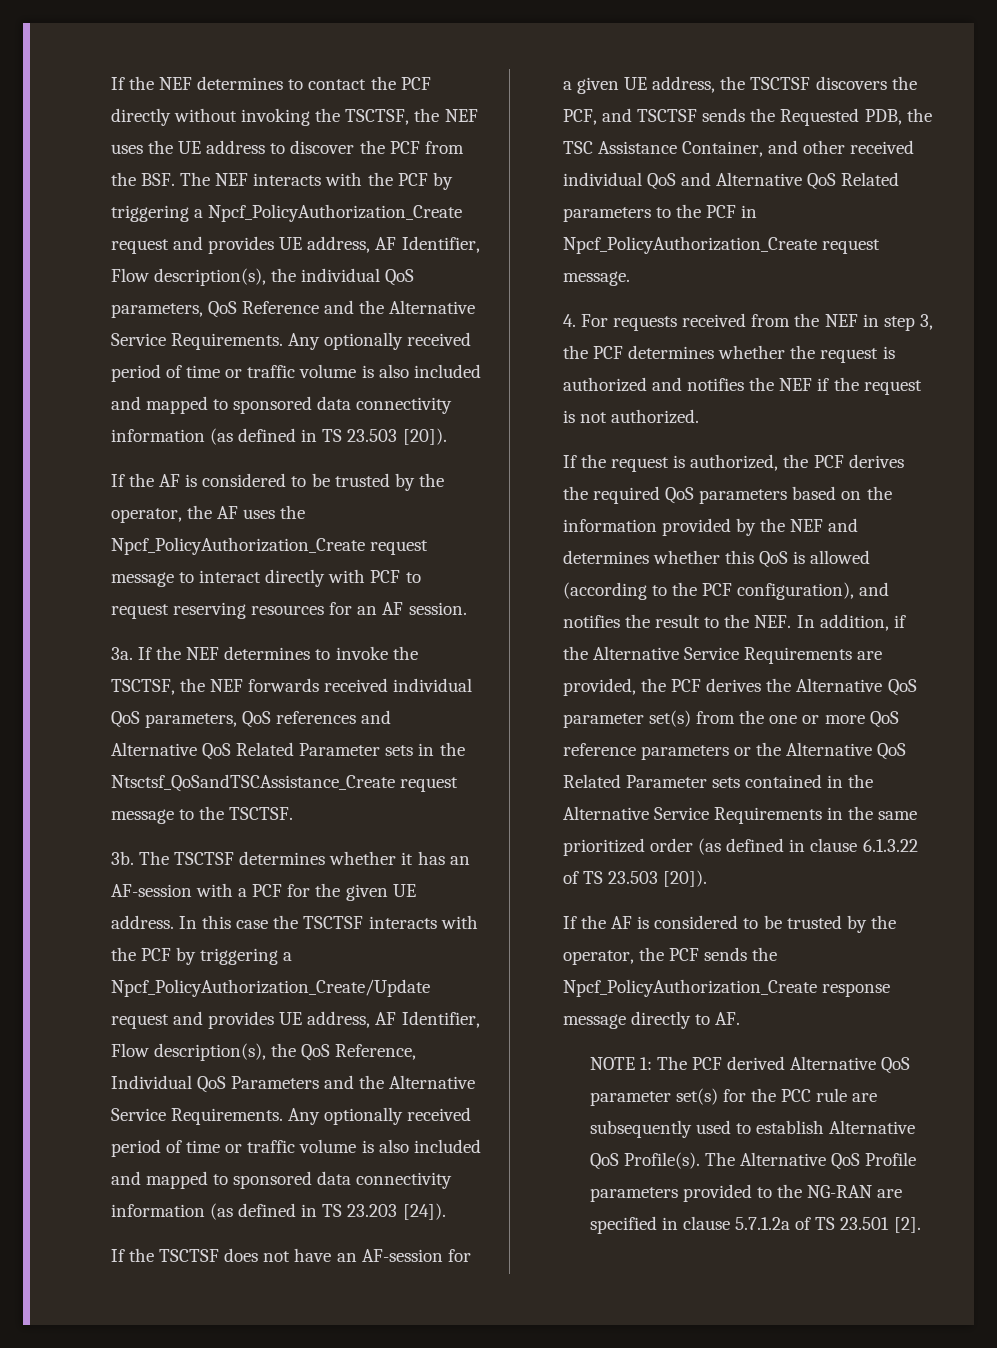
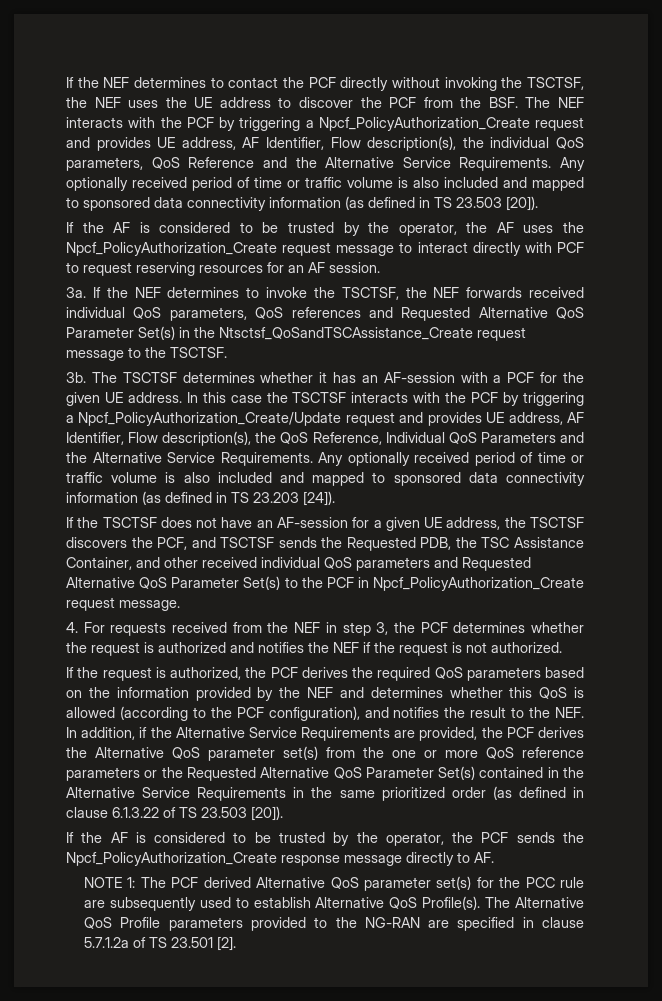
- If the NEF determines to invoke the TSCTSF, the NEF forwards received individual QoS parameters, QoS references and Alternative QoS Related Parameter sets in the Ntsctsf_QoSandTSCAssistance_Create request message to the TSCTSF.
+ If the NEF determines to invoke the TSCTSF, the NEF forwards received individual QoS parameters, QoS references and Requested Alternative QoS Parameter Set(s) in the Ntsctsf_QoSandTSCAssistance_Create request message to the TSCTSF.
- If the TSCTSF does not have an AF-session for a given UE address, the TSCTSF discovers the PCF, and TSCTSF sends the Requested PDB, the TSC Assistance Container, and other received individual QoS and Alternative QoS Related parameters to the PCF in Npcf_PolicyAuthorization_Create request message.
+ If the TSCTSF does not have an AF-session for a given UE address, the TSCTSF discovers the PCF, and TSCTSF sends the Requested PDB, the TSC Assistance Container, and other received individual QoS parameters and Requested Alternative QoS Parameter Set(s) to the PCF in Npcf_PolicyAuthorization_Create request message.
- If the request is authorized, the PCF derives the required QoS parameters based on the information provided by the NEF and determines whether this QoS is allowed (according to the PCF configuration), and notifies the result to the NEF. In addition, if the Alternative Service Requirements are provided, the PCF derives the Alternative QoS parameter set(s) from the one or more QoS reference parameters or the Alternative QoS Related Parameter sets contained in the Alternative Service Requirements in the same prioritized order (as defined in clause 6.1.3.22 of TS 23.503 [20]).
+ If the request is authorized, the PCF derives the required QoS parameters based on the information provided by the NEF and determines whether this QoS is allowed (according to the PCF configuration), and notifies the result to the NEF. In addition, if the Alternative Service Requirements are provided, the PCF derives the Alternative QoS parameter set(s) from the one or more QoS reference parameters or the Requested Alternative QoS Parameter Set(s) contained in the Alternative Service Requirements in the same prioritized order (as defined in clause 6.1.3.22 of TS 23.503 [20]).

